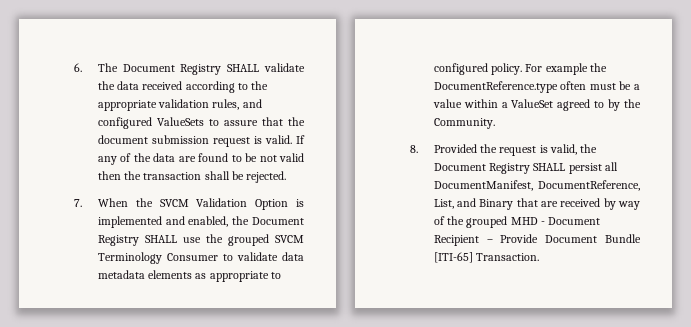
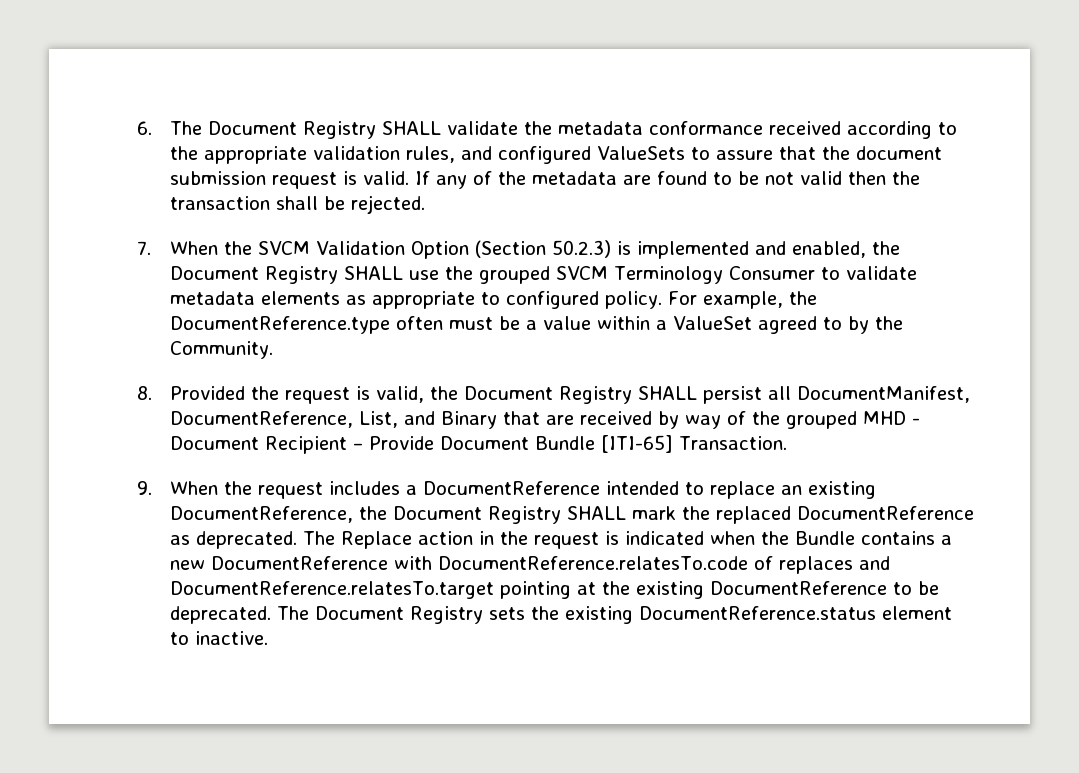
- 6. The Document Registry SHALL validate the data received according to the appropriate validation rules, and configured ValueSets to assure that the document submission request is valid.
+ 6. The Document Registry SHALL validate the metadata conformance received according to the appropriate validation rules, and configured ValueSets to assure that the document submission request is valid.
- If any of the data are found to be not valid then the transaction shall be rejected.
+ If any of the metadata are found to be not valid then the transaction shall be rejected.
- 7. When the SVCM Validation Option is implemented and enabled, the Document Registry SHALL use the grouped SVCM Terminology Consumer to validate data metadata elements as appropriate to configured policy.
+ 7. When the SVCM Validation Option (Section 50.2.3) is implemented and enabled, the Document Registry SHALL use the grouped SVCM Terminology Consumer to validate metadata elements as appropriate to configured policy.
- For example the DocumentReference.type often must be a value within a ValueSet agreed to by the Community.
+ For example, the DocumentReference.type often must be a value within a ValueSet agreed to by the Community.
+ 9. When the request includes a DocumentReference intended to replace an existing DocumentReference, the Document Registry SHALL mark the replaced DocumentReference as deprecated. The Replace action in the request is indicated when the Bundle contains a new DocumentReference with DocumentReference.relatesTo.code of replaces and DocumentReference.relatesTo.target pointing at the existing DocumentReference to be deprecated. The Document Registry sets the existing DocumentReference.status element to inactive.

